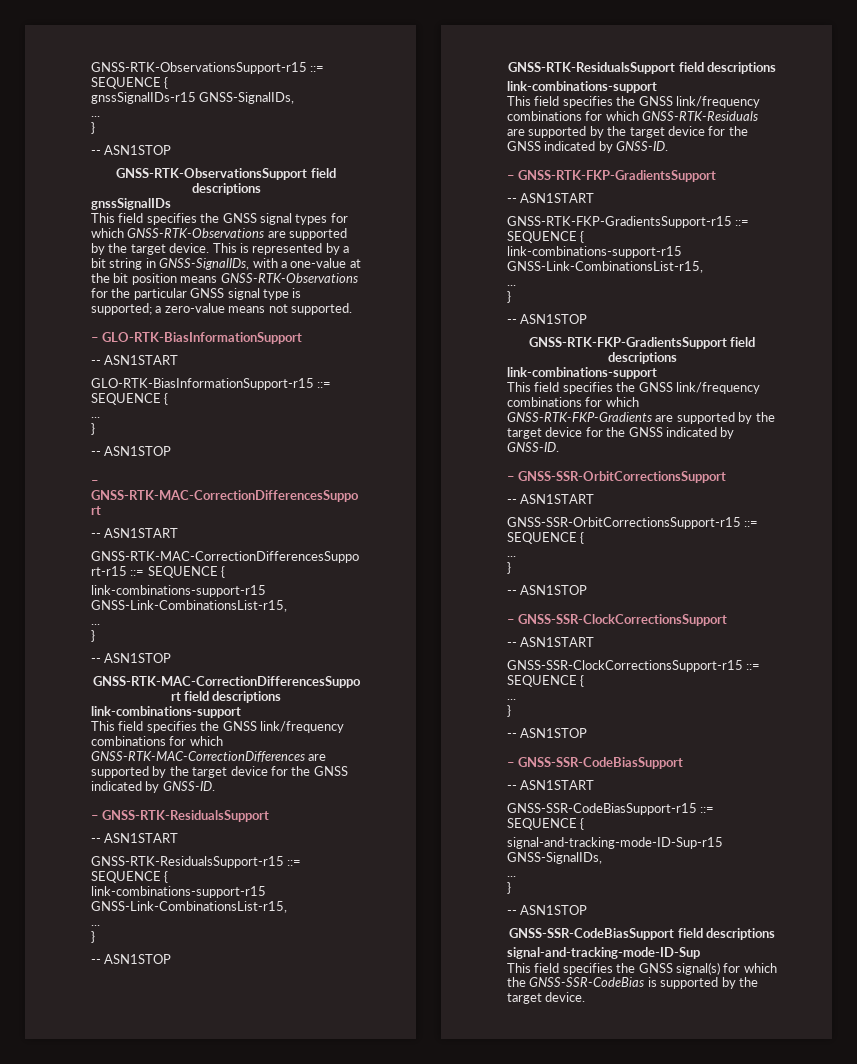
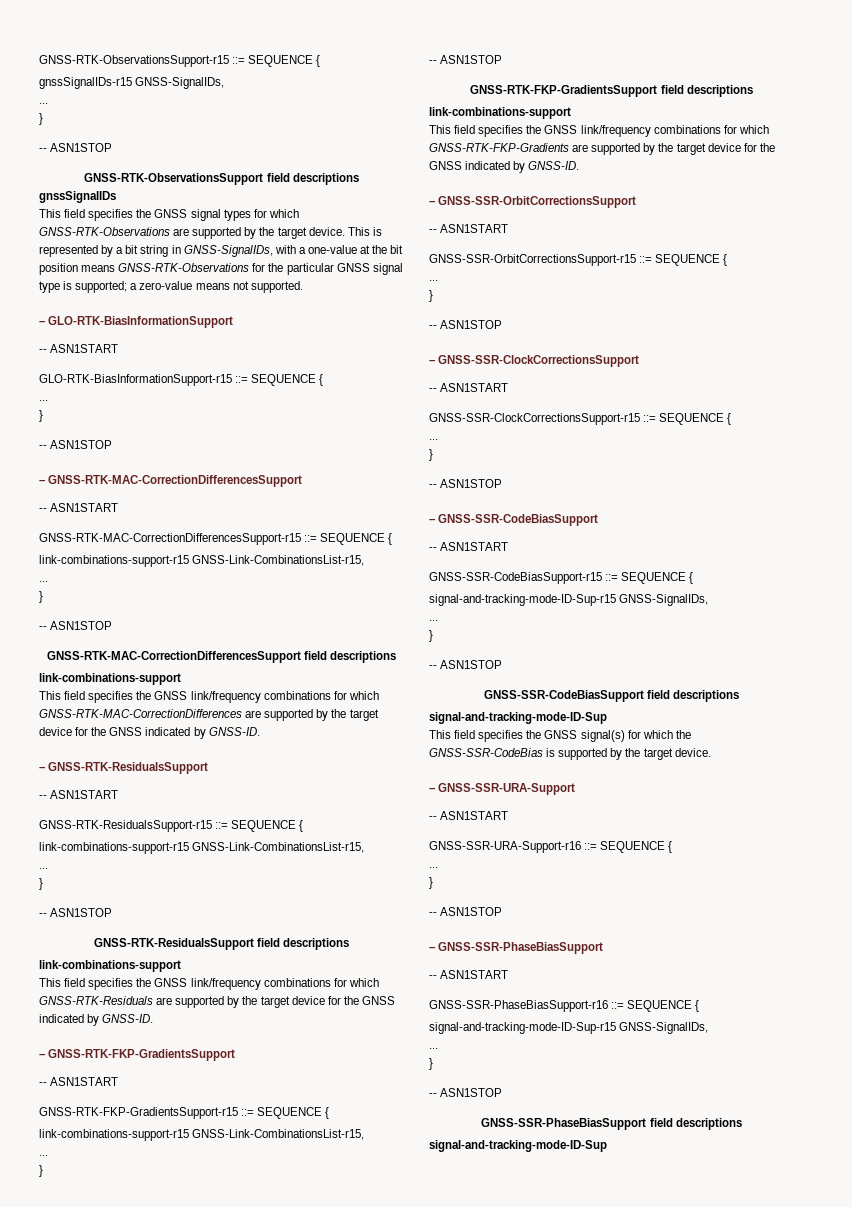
+ – GNSS-SSR-URA-Support
+ -- ASN1START
+ GNSS-SSR-URA-Support-r16 ::= SEQUENCE {
+ ...
+ }
+ -- ASN1STOP
+ – GNSS-SSR-PhaseBiasSupport
+ -- ASN1START
+ GNSS-SSR-PhaseBiasSupport-r16 ::= SEQUENCE {
+ signal-and-tracking-mode-ID-Sup-r15 GNSS-SignalIDs,
+ ...
+ }
+ -- ASN1STOP
+ GNSS-SSR-PhaseBiasSupport field descriptions
+ signal-and-tracking-mode-ID-Sup

